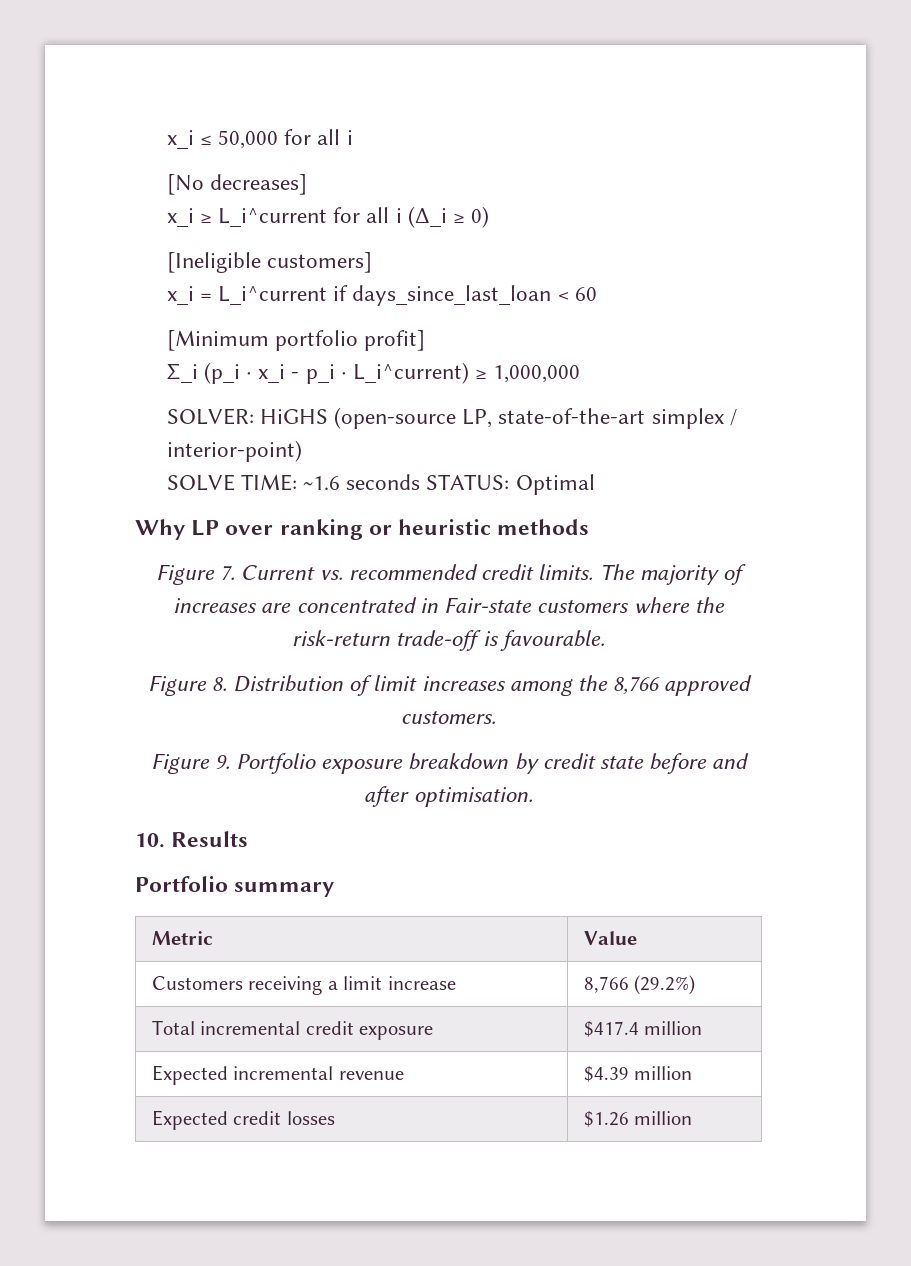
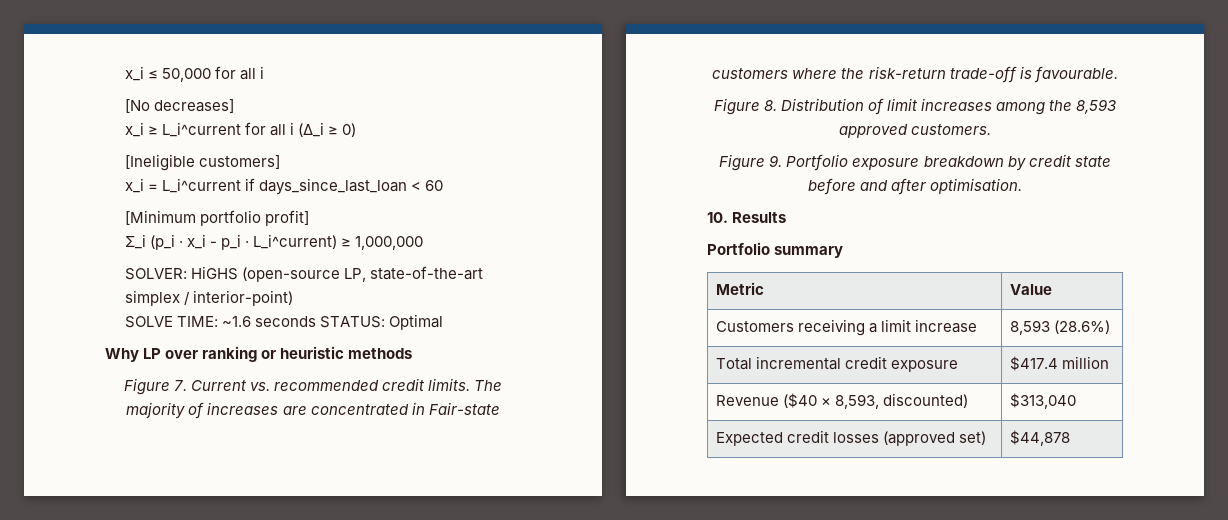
- Figure 8. Distribution of limit increases among the 8,766 approved customers.
+ Figure 8. Distribution of limit increases among the 8,593 approved customers.
- Customers receiving a limit increase | 8,766 (29.2%)
+ Customers receiving a limit increase | 8,593 (28.6%)
- Expected incremental revenue | $4.39 million
+ Revenue ($40 × 8,593, discounted) | $313,040
- Expected credit losses | $1.26 million
+ Expected credit losses (approved set) | $44,878

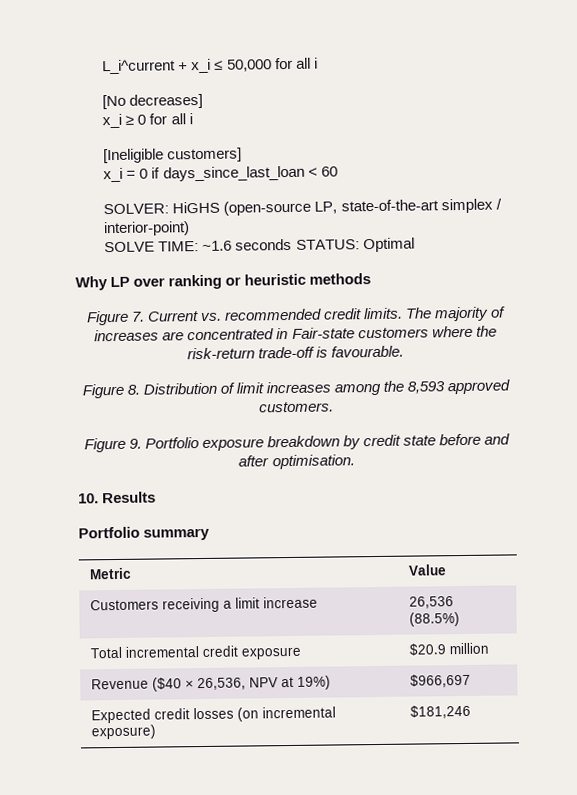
- x_i ≤ 50,000 for all i
+ L_i^current + x_i ≤ 50,000 for all i
- x_i ≥ L_i^current for all i (Δ_i ≥ 0)
+ x_i ≥ 0 for all i
- x_i = L_i^current if days_since_last_loan < 60
+ x_i = 0 if days_since_last_loan < 60
- [Minimum portfolio profit]
- Σ_i (p_i · x_i - p_i · L_i^current) ≥ 1,000,000
- Customers receiving a limit increase | 8,593 (28.6%)
+ Customers receiving a limit increase | 26,536 (88.5%)
- Total incremental credit exposure | $417.4 million
+ Total incremental credit exposure | $20.9 million
- Revenue ($40 × 8,593, discounted) | $313,040
+ Revenue ($40 × 26,536, NPV at 19%) | $966,697
- Expected credit losses (approved set) | $44,878
+ Expected credit losses (on incremental exposure) | $181,246

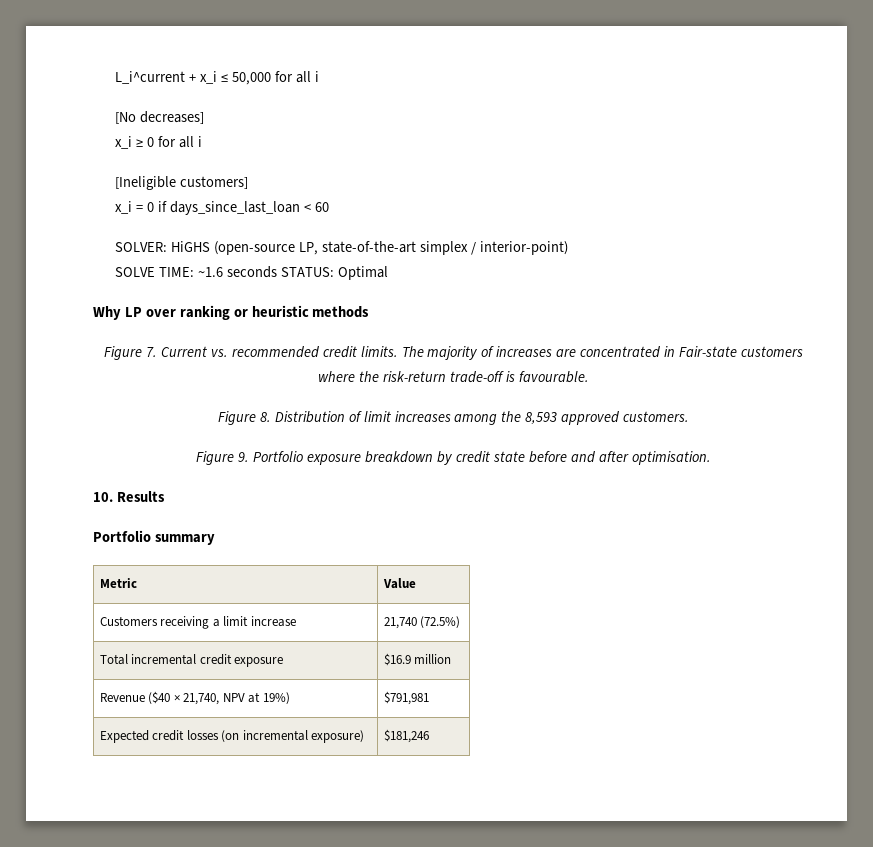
- Customers receiving a limit increase | 26,536 (88.5%)
+ Customers receiving a limit increase | 21,740 (72.5%)
- Total incremental credit exposure | $20.9 million
+ Total incremental credit exposure | $16.9 million
- Revenue ($40 × 26,536, NPV at 19%) | $966,697
+ Revenue ($40 × 21,740, NPV at 19%) | $791,981

